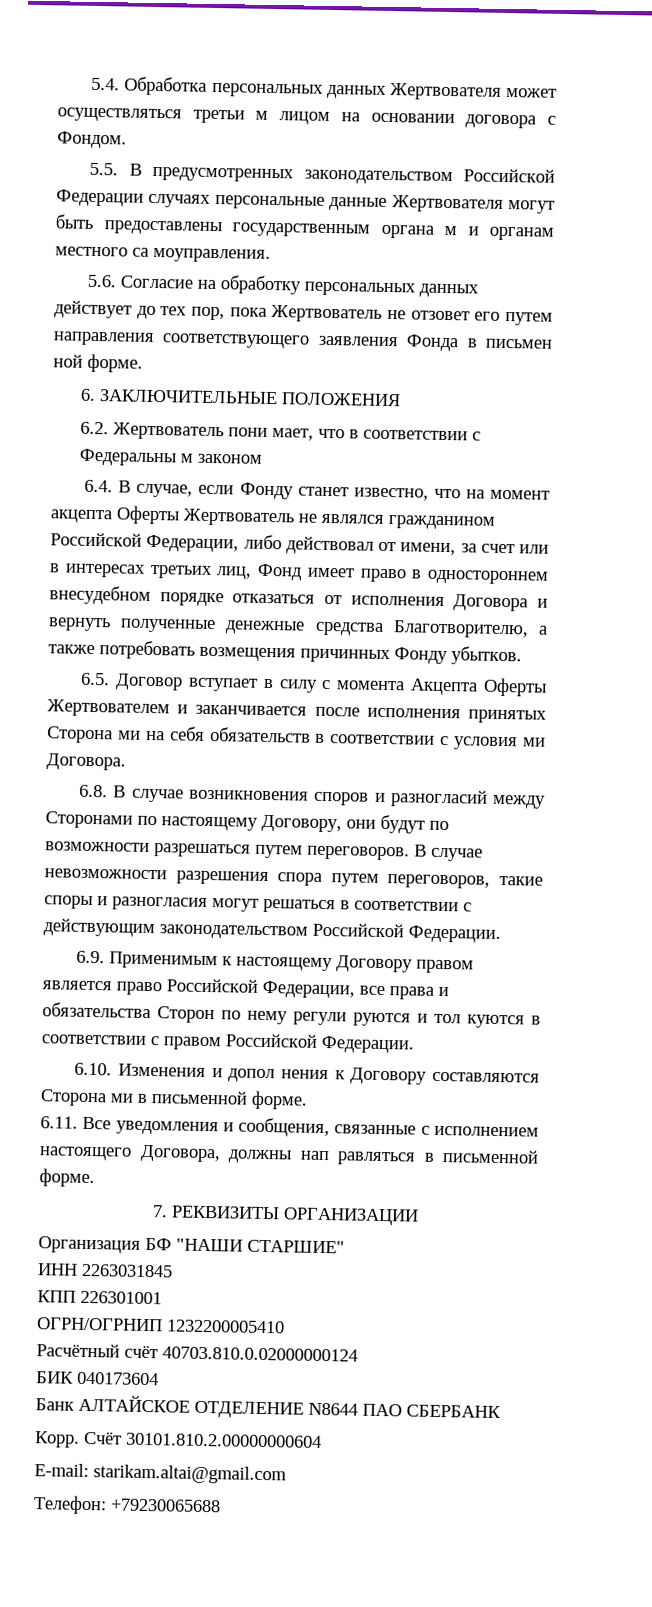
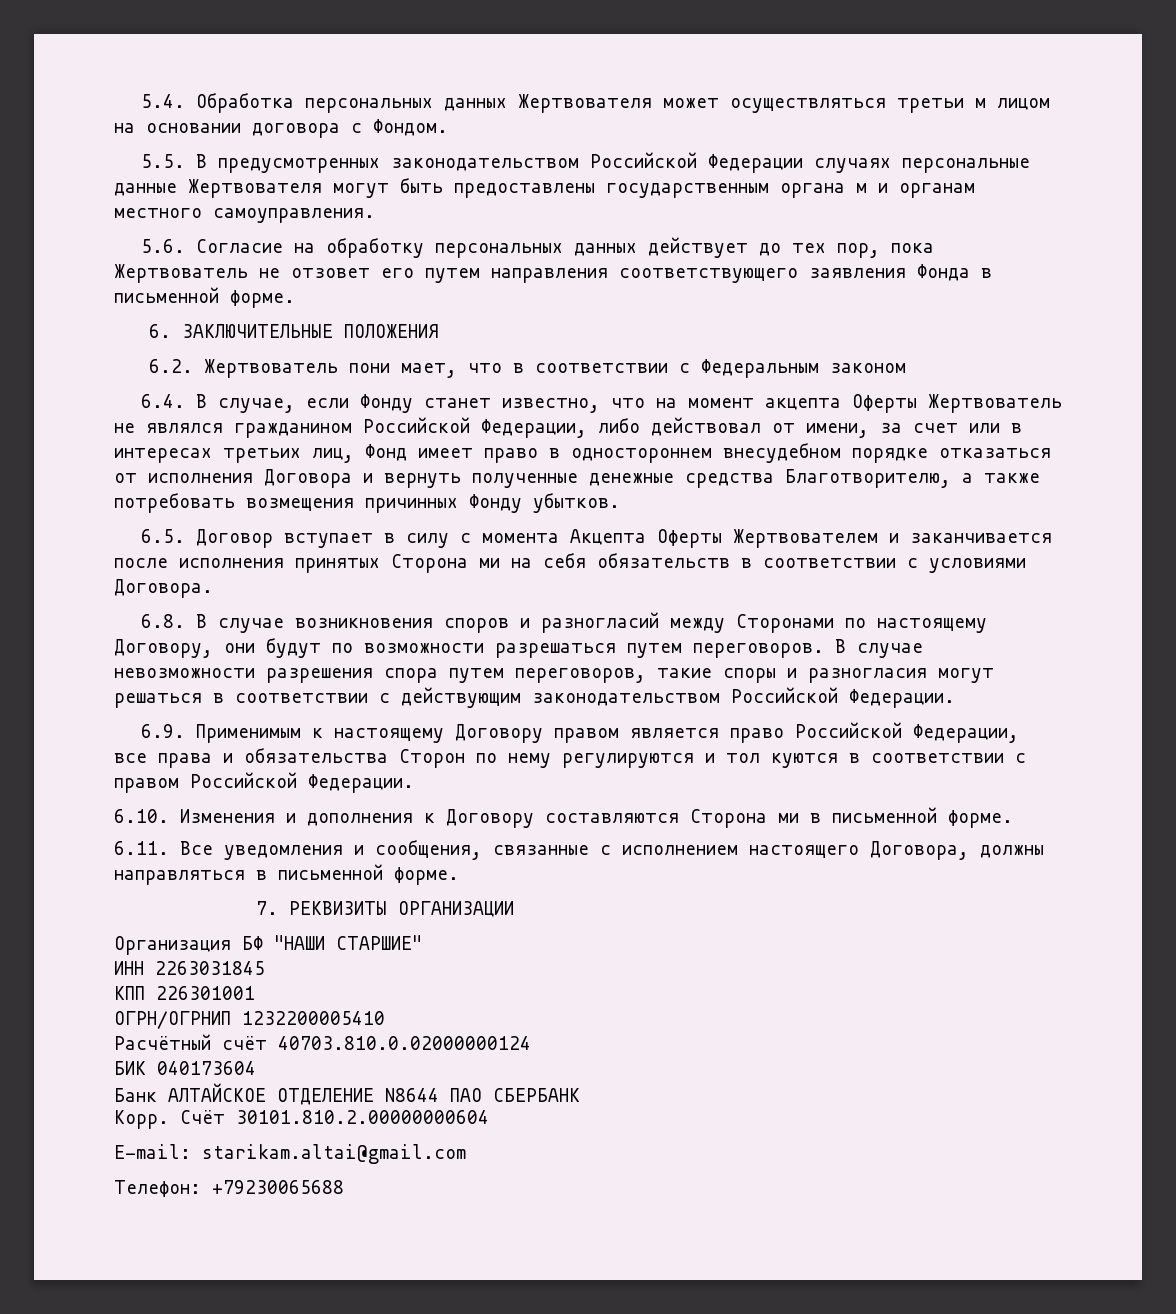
- 5.5. В предусмотренных законодательством Российской Федерации случаях персональные данные Жертвователя могут быть предоставлены государственным органа м и органам местного са моуправления.
+ 5.5. В предусмотренных законодательством Российской Федерации случаях персональные данные Жертвователя могут быть предоставлены государственным органа м и органам местного самоуправления.
- 5.6. Согласие на обработку персональных данных действует до тех пор, пока Жертвователь не отзовет его путем направления соответствующего заявления Фонда в письмен ной форме.
+ 5.6. Согласие на обработку персональных данных действует до тех пор, пока Жертвователь не отзовет его путем направления соответствующего заявления Фонда в письменной форме.
- 6.2. Жертвователь пони мает, что в соответствии с Федеральны м законом
+ 6.2. Жертвователь пони мает, что в соответствии с Федеральным законом
- 6.5. Договор вступает в силу с момента Акцепта Оферты Жертвователем и заканчивается после исполнения принятых Сторона ми на себя обязательств в соответствии с условия ми Договора.
+ 6.5. Договор вступает в силу с момента Акцепта Оферты Жертвователем и заканчивается после исполнения принятых Сторона ми на себя обязательств в соответствии с условиями Договора.
- 6.9. Применимым к настоящему Договору правом является право Российской Федерации, все права и обязательства Сторон по нему регули руются и тол куются в соответствии с правом Российской Федерации.
+ 6.9. Применимым к настоящему Договору правом является право Российской Федерации, все права и обязательства Сторон по нему регулируются и тол куются в соответствии с правом Российской Федерации.
- 6.10. Изменения и допол нения к Договору составляются Сторона ми в письменной форме.
+ 6.10. Изменения и дополнения к Договору составляются Сторона ми в письменной форме.
- 6.11. Все уведомления и сообщения, связанные с исполнением настоящего Договора, должны нап равляться в письменной форме.
+ 6.11. Все уведомления и сообщения, связанные с исполнением настоящего Договора, должны направляться в письменной форме.

